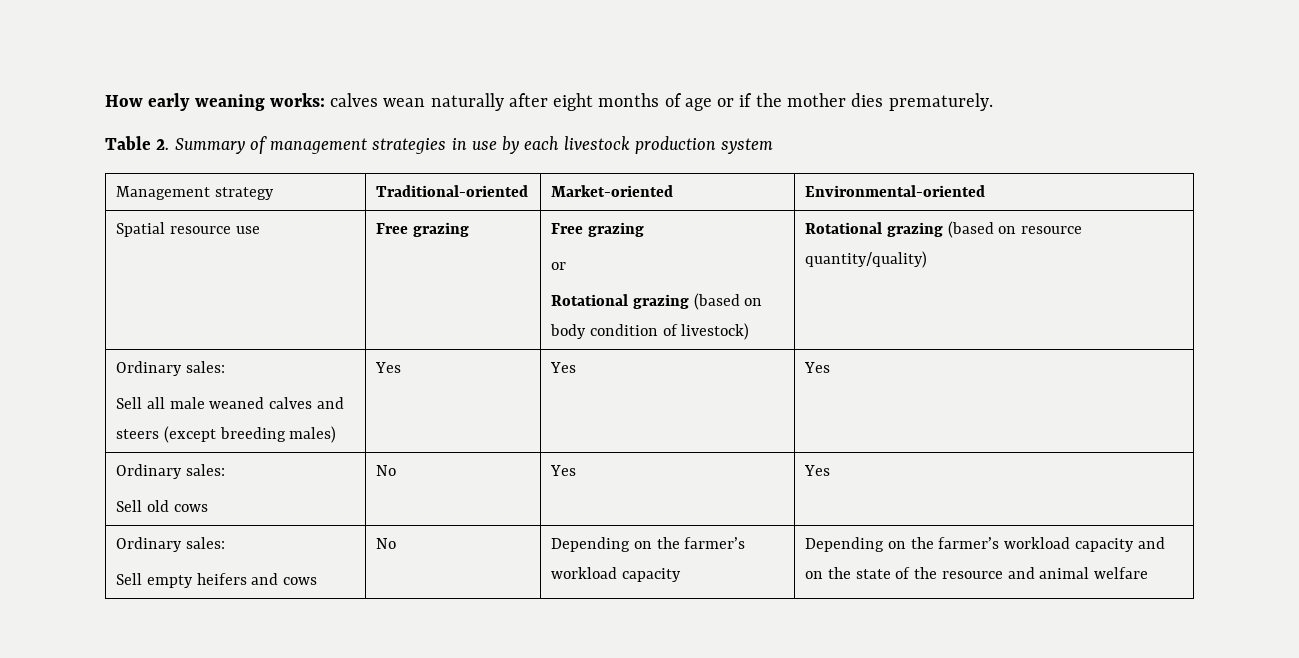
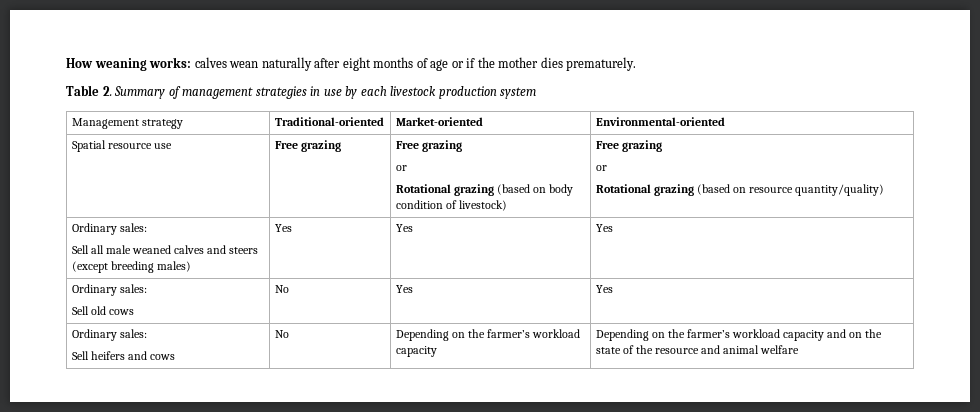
- How early weaning works: calves wean naturally after eight months of age or if the mother dies prematurely.
+ How weaning works: calves wean naturally after eight months of age or if the mother dies prematurely.
  Spatial resource use | Free grazing | Free grazing
  or
- Rotational grazing (based on body condition of livestock) | Rotational grazing (based on resource quantity/quality)
+ Rotational grazing (based on body condition of livestock) | Free grazing
+ or
+ Rotational grazing (based on resource quantity/quality)
  Ordinary sales:
  Sell all male weaned calves and steers (except breeding males) | Yes | Yes | Yes
  Ordinary sales:
  Sell old cows | No | Yes | Yes
  Ordinary sales:
- Sell empty heifers and cows | No | Depending on the farmer’s workload capacity | Depending on the farmer’s workload capacity and on the state of the resource and animal welfare
+ Sell heifers and cows | No | Depending on the farmer’s workload capacity | Depending on the farmer’s workload capacity and on the state of the resource and animal welfare

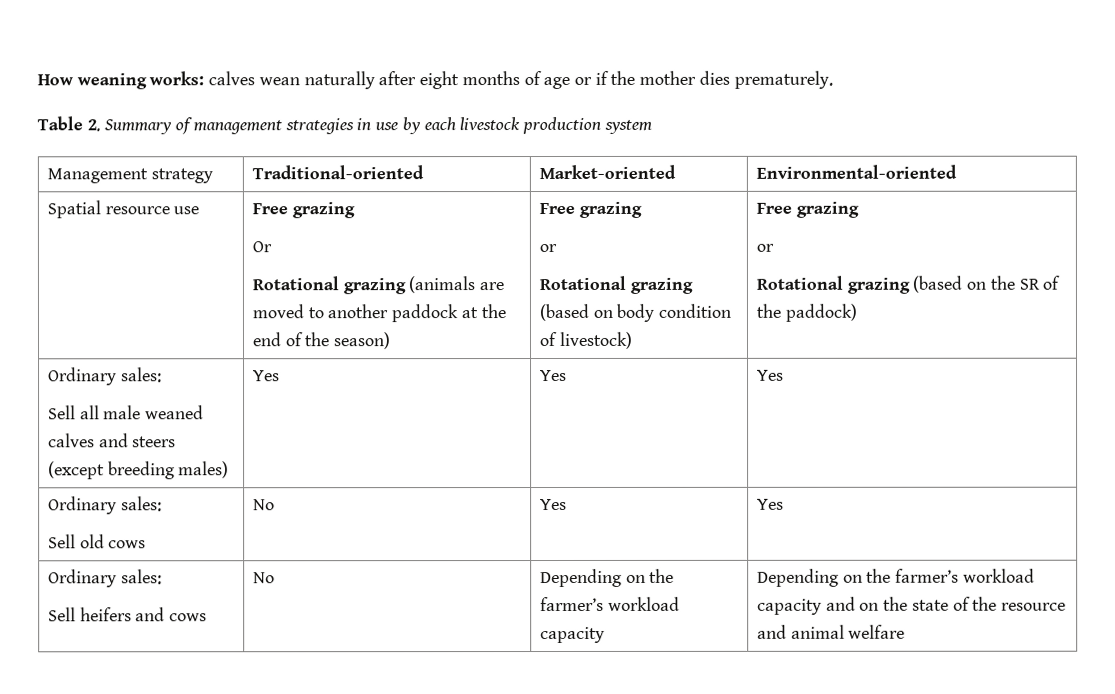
+ Or
+ Rotational grazing (animals are moved to another paddock at the end of the season)
- Rotational grazing (based on resource quantity/quality)
+ Rotational grazing (based on the SR of the paddock)

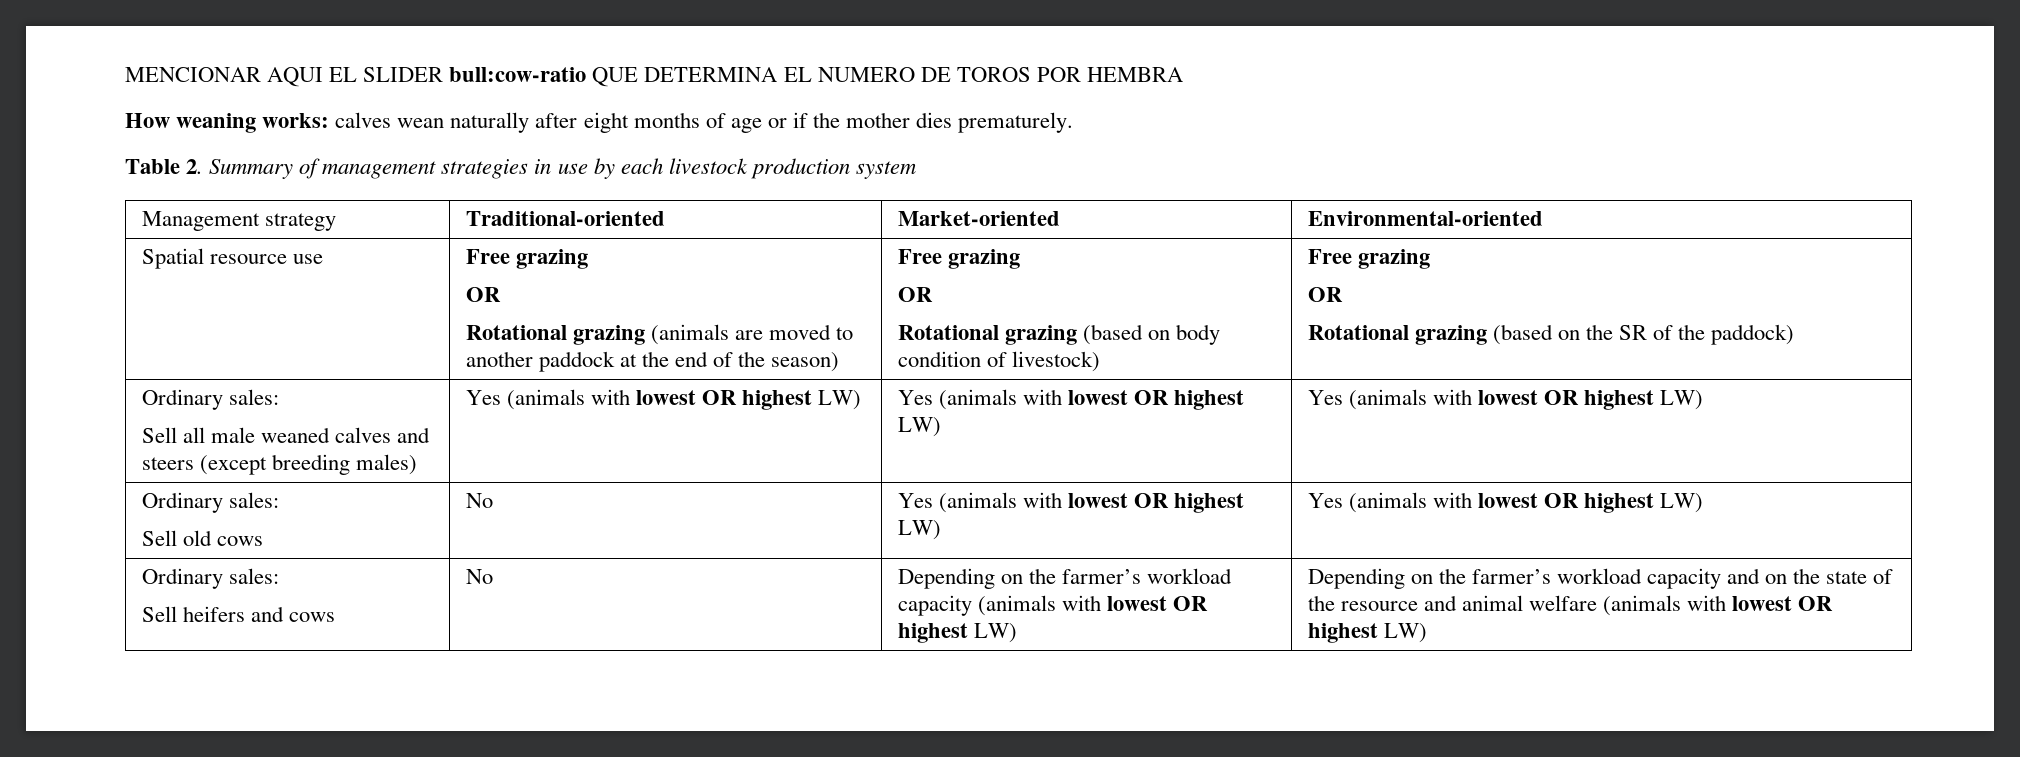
+ MENCIONAR AQUI EL SLIDER bull:cow-ratio QUE DETERMINA EL NUMERO DE TOROS POR HEMBRA
  Spatial resource use | Free grazing
- Or
+ OR
  Rotational grazing (animals are moved to another paddock at the end of the season) | Free grazing
- or
+ OR
  Rotational grazing (based on body condition of livestock) | Free grazing
- or
+ OR
  Rotational grazing (based on the SR of the paddock)
  Ordinary sales:
- Sell all male weaned calves and steers (except breeding males) | Yes | Yes | Yes
+ Sell all male weaned calves and steers (except breeding males) | Yes (animals with lowest OR highest LW) | Yes (animals with lowest OR highest LW) | Yes (animals with lowest OR highest LW)
  Ordinary sales:
- Sell old cows | No | Yes | Yes
+ Sell old cows | No | Yes (animals with lowest OR highest LW) | Yes (animals with lowest OR highest LW)
- No | Depending on the farmer’s workload capacity
+ No | Depending on the farmer’s workload capacity (animals with lowest OR highest LW)
- Depending on the farmer’s workload capacity and on the state of the resource and animal welfare
+ Depending on the farmer’s workload capacity and on the state of the resource and animal welfare (animals with lowest OR highest LW)

